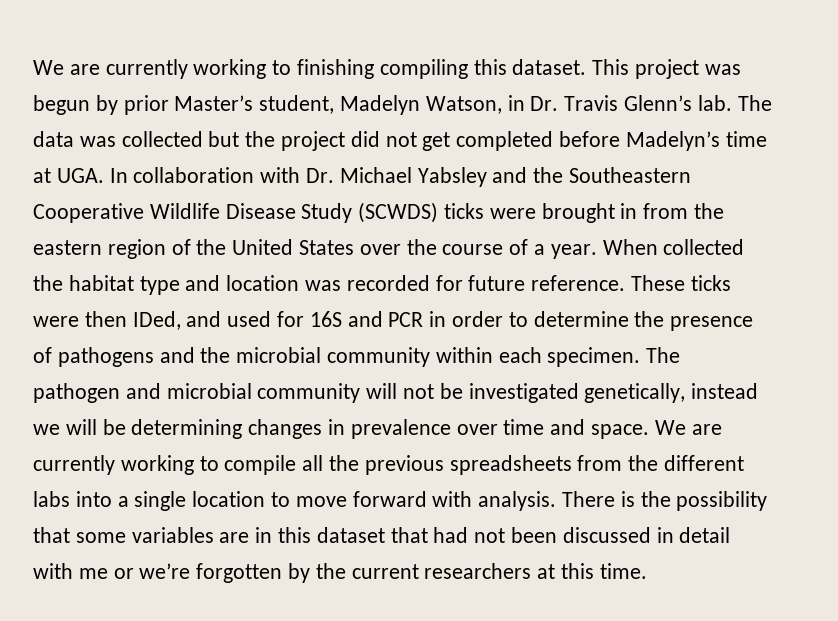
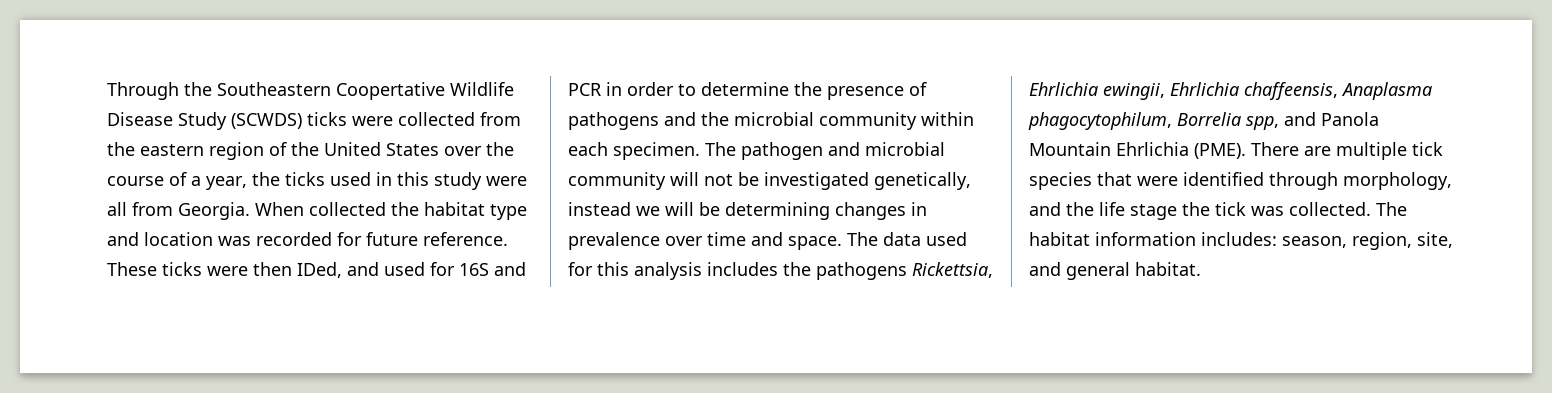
- We are currently working to finishing compiling this dataset. This project was begun by prior Master’s student, Madelyn Watson, in Dr. Travis Glenn’s lab. The data was collected but the project did not get completed before Madelyn’s time at UGA. In collaboration with Dr. Michael Yabsley and the Southeastern Cooperative Wildlife Disease Study (SCWDS) ticks were brought in from the eastern region of the United States over the course of a year.
+ Through the Southeastern Coopertative Wildlife Disease Study (SCWDS) ticks were collected from the eastern region of the United States over the course of a year, the ticks used in this study were all from Georgia.
- We are currently working to compile all the previous spreadsheets from the different labs into a single location to move forward with analysis. There is the possibility that some variables are in this dataset that had not been discussed in detail with me or we’re forgotten by the current researchers at this time.
+ The data used for this analysis includes the pathogens Rickettsia, Ehrlichia ewingii, Ehrlichia chaffeensis, Anaplasma phagocytophilum, Borrelia spp, and Panola Mountain Ehrlichia (PME). There are multiple tick species that were identified through morphology, and the life stage the tick was collected. The habitat information includes: season, region, site, and general habitat.

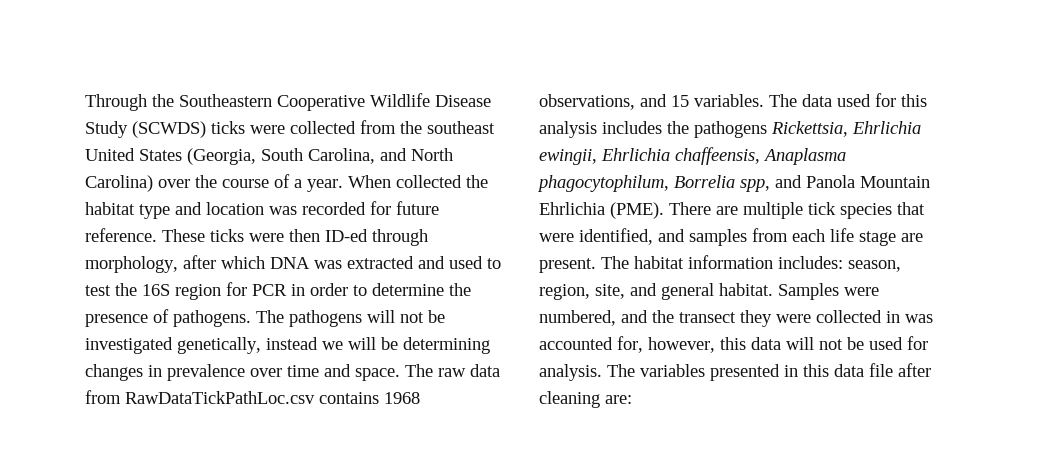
- Through the Southeastern Coopertative Wildlife Disease Study (SCWDS) ticks were collected from the eastern region of the United States over the course of a year, the ticks used in this study were all from Georgia.
+ Through the Southeastern Cooperative Wildlife Disease Study (SCWDS) ticks were collected from the southeast United States (Georgia, South Carolina, and North Carolina) over the course of a year.
- These ticks were then IDed, and used for 16S and PCR in order to determine the presence of pathogens and the microbial community within each specimen. The pathogen and microbial community will not be investigated genetically, instead we will be determining changes in prevalence over time and space.
+ These ticks were then ID-ed through morphology, after which DNA was extracted and used to test the 16S region for PCR in order to determine the presence of pathogens. The pathogens will not be investigated genetically, instead we will be determining changes in prevalence over time and space.
- The data used for this analysis includes the pathogens Rickettsia, Ehrlichia ewingii, Ehrlichia chaffeensis, Anaplasma phagocytophilum, Borrelia spp, and Panola Mountain Ehrlichia (PME).
+ The raw data from RawDataTickPathLoc.csv contains 1968 observations, and 15 variables. The data used for this analysis includes the pathogens Rickettsia, Ehrlichia ewingii, Ehrlichia chaffeensis, Anaplasma phagocytophilum, Borrelia spp, and Panola Mountain Ehrlichia (PME).
- There are multiple tick species that were identified through morphology, and the life stage the tick was collected.
+ There are multiple tick species that were identified, and samples from each life stage are present.
+ Samples were numbered, and the transect they were collected in was accounted for, however, this data will not be used for analysis. The variables presented in this data file after cleaning are:

